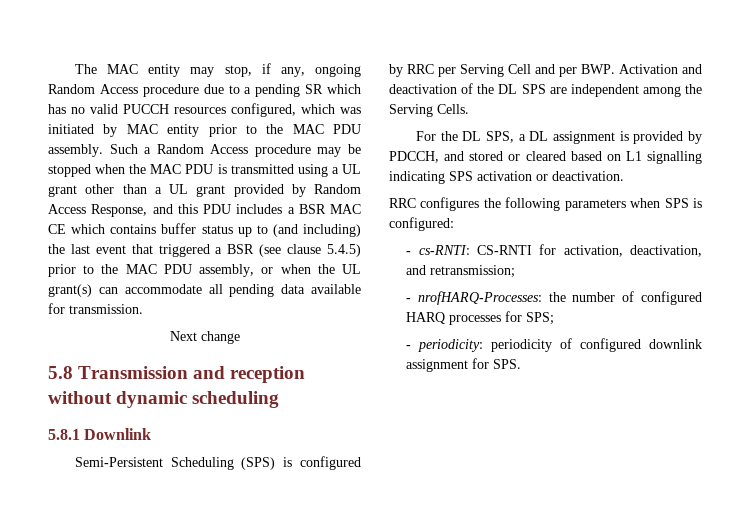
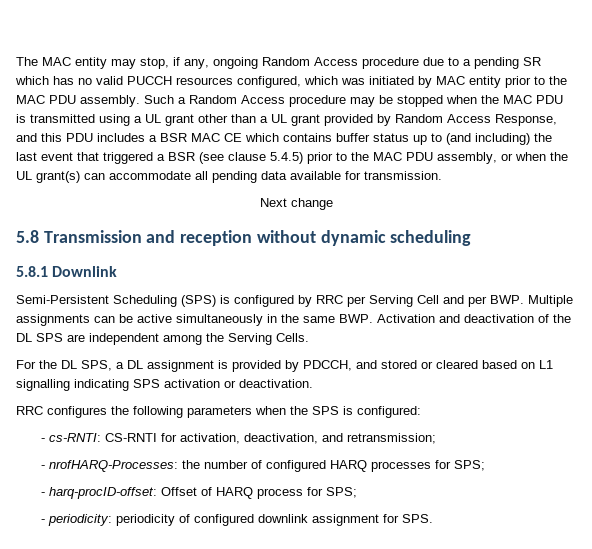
- Semi-Persistent Scheduling (SPS) is configured by RRC per Serving Cell and per BWP. Activation and deactivation of the DL SPS are independent among the Serving Cells.
+ Semi-Persistent Scheduling (SPS) is configured by RRC per Serving Cell and per BWP. Multiple assignments can be active simultaneously in the same BWP. Activation and deactivation of the DL SPS are independent among the Serving Cells.
- RRC configures the following parameters when SPS is configured:
+ RRC configures the following parameters when the SPS is configured:
+ - harq-procID-offset: Offset of HARQ process for SPS;

